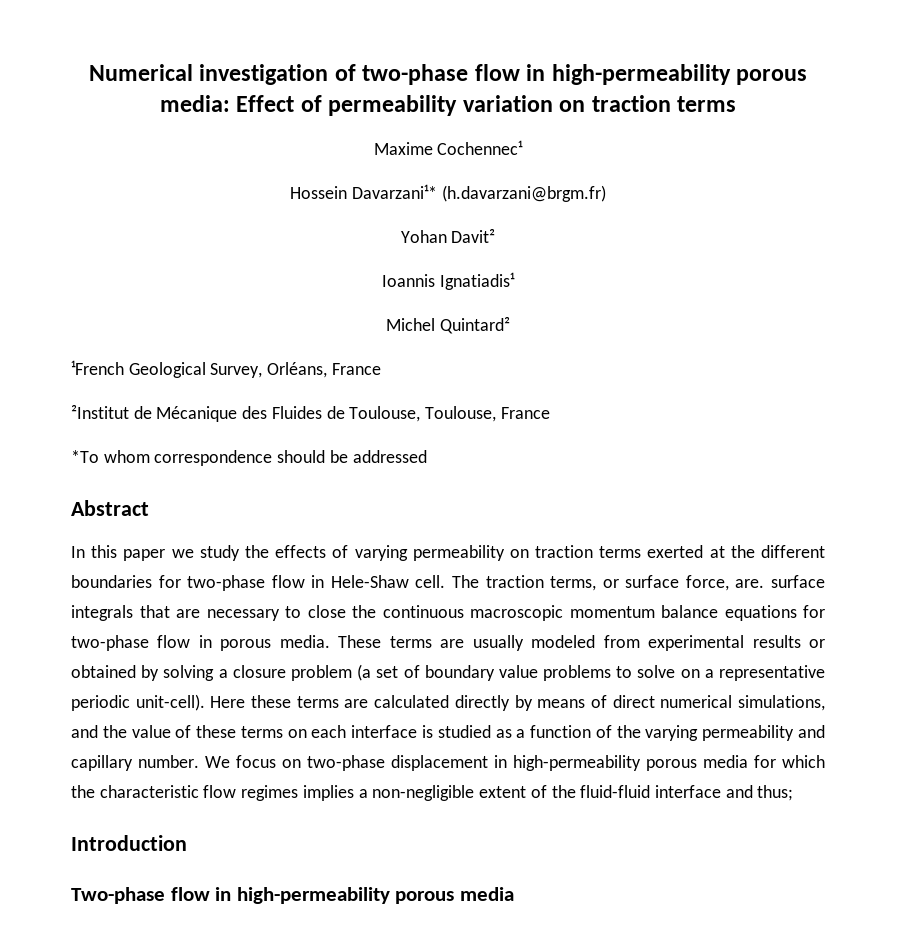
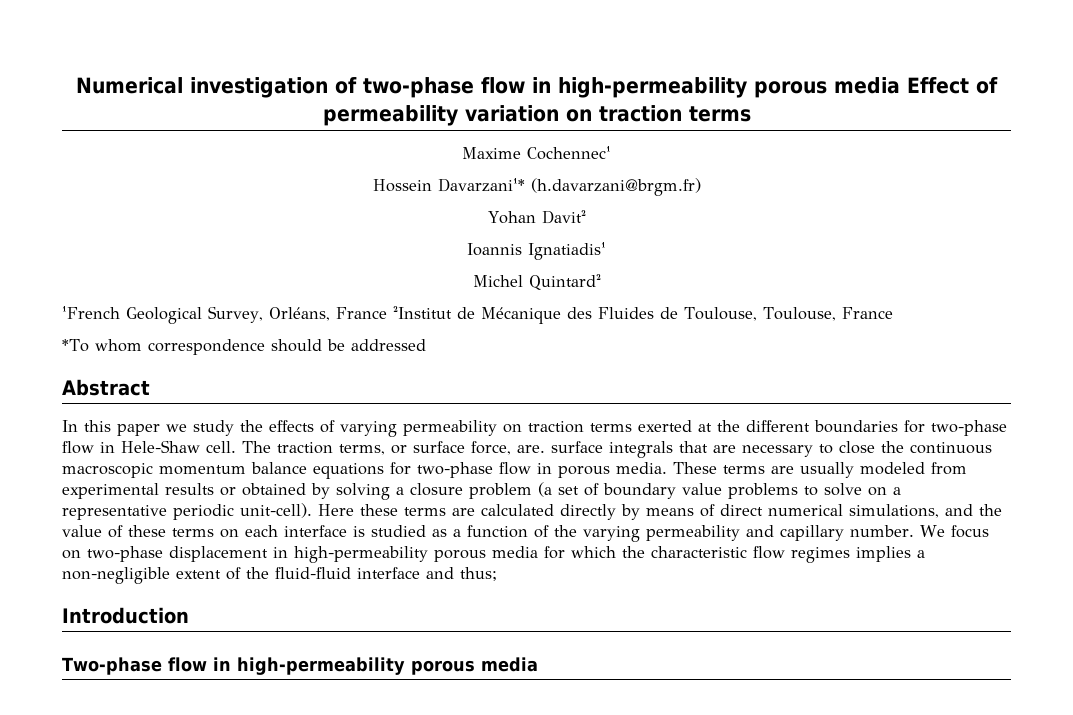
- Numerical investigation of two-phase flow in high-permeability porous media: Effect of permeability variation on traction terms
+ Numerical investigation of two-phase flow in high-permeability porous media Effect of permeability variation on traction terms
- ¹French Geological Survey, Orléans, France
- ²Institut de Mécanique des Fluides de Toulouse, Toulouse, France
+ ¹French Geological Survey, Orléans, France ²Institut de Mécanique des Fluides de Toulouse, Toulouse, France

